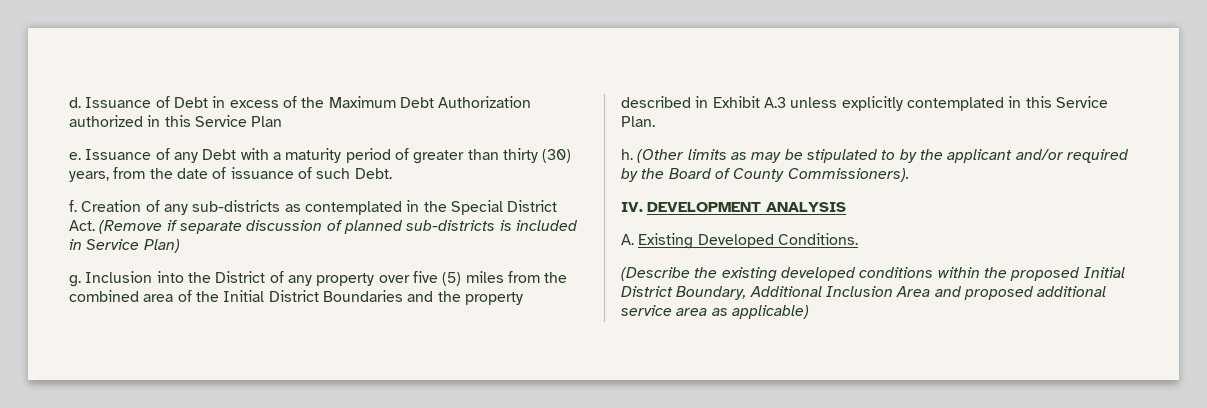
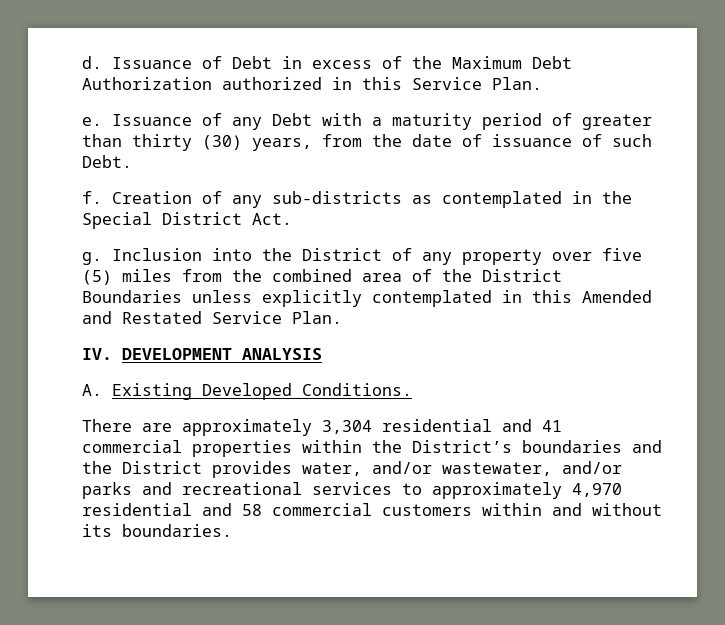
- Issuance of Debt in excess of the Maximum Debt Authorization authorized in this Service Plan
+ Issuance of Debt in excess of the Maximum Debt Authorization authorized in this Service Plan.
- Creation of any sub-districts as contemplated in the Special District Act. (Remove if separate discussion of planned sub-districts is included in Service Plan)
+ Creation of any sub-districts as contemplated in the Special District Act.
- Inclusion into the District of any property over five (5) miles from the combined area of the Initial District Boundaries and the property described in Exhibit A.3 unless explicitly contemplated in this Service Plan.
- h. (Other limits as may be stipulated to by the applicant and/or required by the Board of County Commissioners).
+ Inclusion into the District of any property over five (5) miles from the combined area of the District Boundaries unless explicitly contemplated in this Amended and Restated Service Plan.
- (Describe the existing developed conditions within the proposed Initial District Boundary, Additional Inclusion Area and proposed additional service area as applicable)
+ There are approximately 3,304 residential and 41 commercial properties within the District’s boundaries and the District provides water, and/or wastewater, and/or parks and recreational services to approximately 4,970 residential and 58 commercial customers within and without its boundaries.

